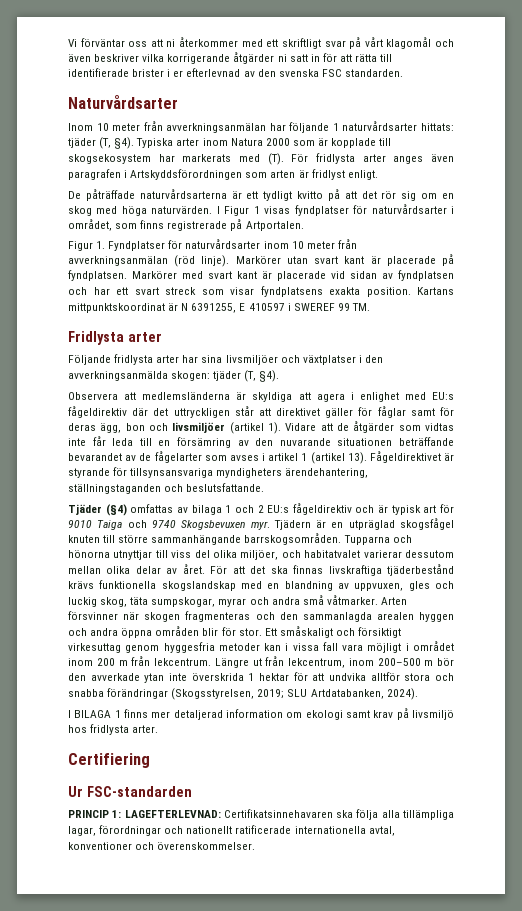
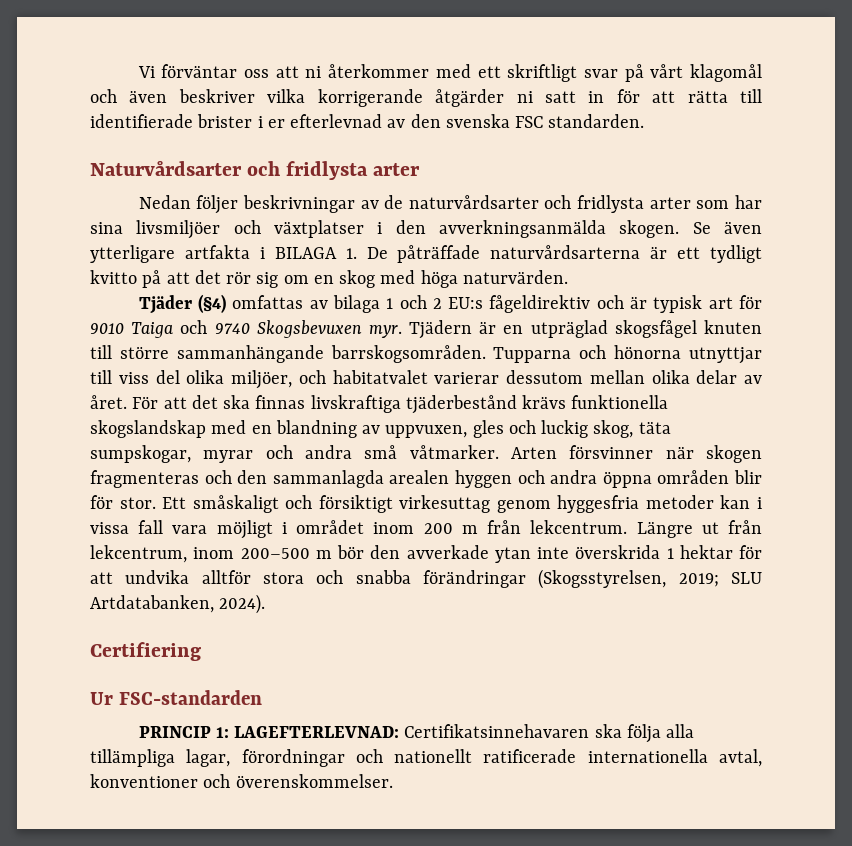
- Naturvårdsarter
- Inom 10 meter från avverkningsanmälan har följande 1 naturvårdsarter hittats: tjäder (T, §4). Typiska arter inom Natura 2000 som är kopplade till skogsekosystem har markerats med (T). För fridlysta arter anges även paragrafen i Artskyddsförordningen som arten är fridlyst enligt.
- De påträffade naturvårdsarterna är ett tydligt kvitto på att det rör sig om en skog med höga naturvärden. I Figur 1 visas fyndplatser för naturvårdsarter i området, som finns registrerade på Artportalen.
- Figur 1. Fyndplatser för naturvårdsarter inom 10 meter från avverkningsanmälan (röd linje). Markörer utan svart kant är placerade på fyndplatsen. Markörer med svart kant är placerade vid sidan av fyndplatsen och har ett svart streck som visar fyndplatsens exakta position. Kartans mittpunktskoordinat är N 6391255, E 410597 i SWEREF 99 TM.
- Fridlysta arter
- Följande fridlysta arter har sina livsmiljöer och växtplatser i den avverkningsanmälda skogen: tjäder (T, §4).
- Observera att medlemsländerna är skyldiga att agera i enlighet med EU:s fågeldirektiv där det uttryckligen står att direktivet gäller för fåglar samt för deras ägg, bon och livsmiljöer (artikel 1). Vidare att de åtgärder som vidtas inte får leda till en försämring av den nuvarande situationen beträffande bevarandet av de fågelarter som avses i artikel 1 (artikel 13). Fågeldirektivet är styrande för tillsynsansvariga myndigheters ärendehantering, ställningstaganden och beslutsfattande.
+ Naturvårdsarter och fridlysta arter
+ Nedan följer beskrivningar av de naturvårdsarter och fridlysta arter som har sina livsmiljöer och växtplatser i den avverkningsanmälda skogen. Se även ytterligare artfakta i BILAGA 1. De påträffade naturvårdsarterna är ett tydligt kvitto på att det rör sig om en skog med höga naturvärden.
- I BILAGA 1 finns mer detaljerad information om ekologi samt krav på livsmiljö hos fridlysta arter.

